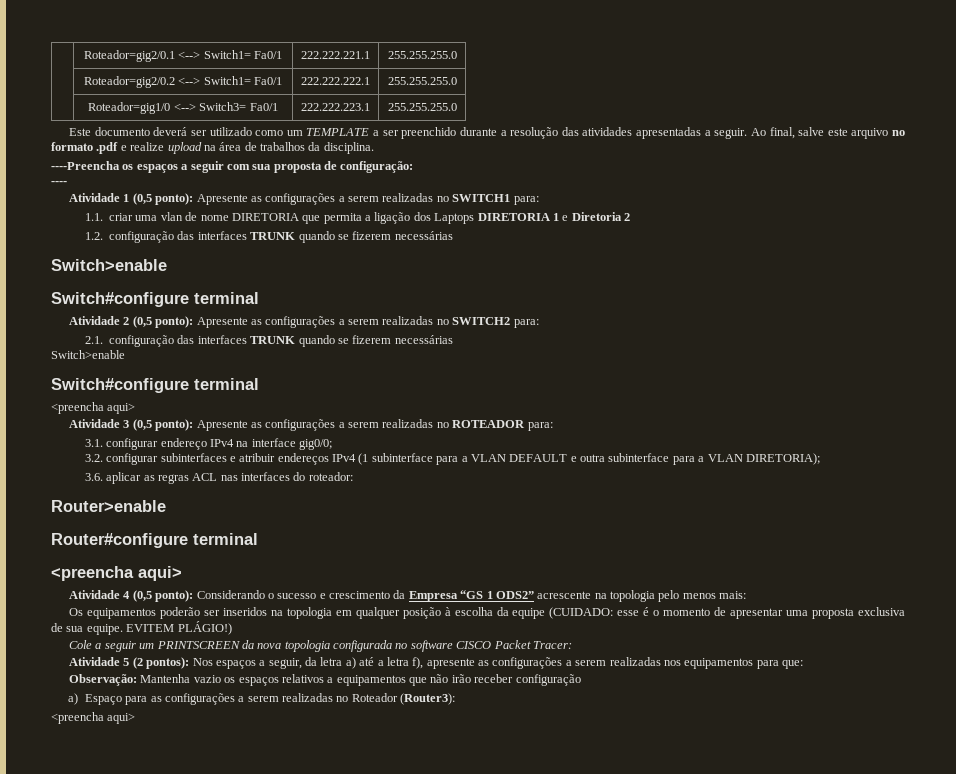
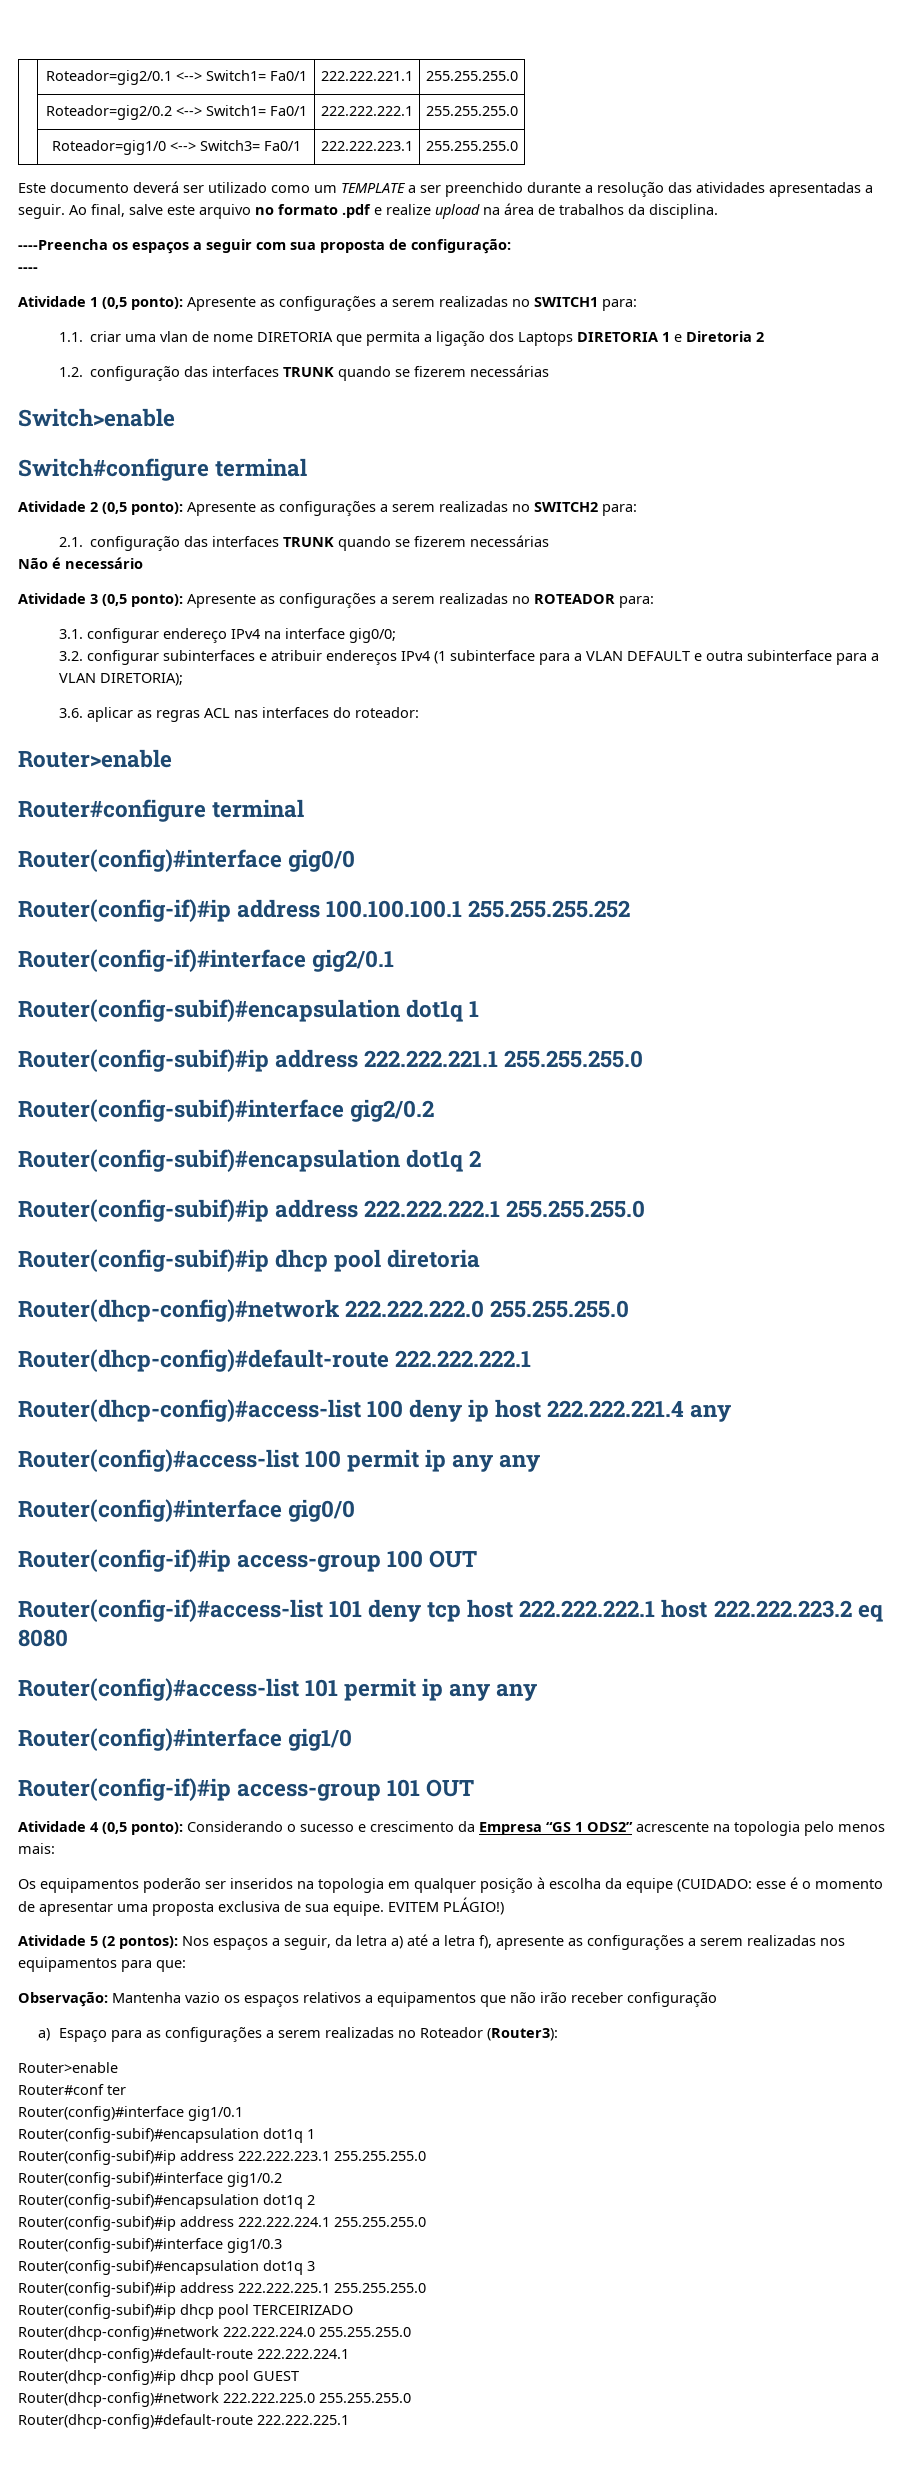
  2.1. configuração das interfaces TRUNK quando se fizerem necessárias
- Switch>enable
- Switch#configure terminal
- <preencha aqui>
+ Não é necessário
  Router#configure terminal
- <preencha aqui>
+ Router(config)#interface gig0/0
+ Router(config-if)#ip address 100.100.100.1 255.255.255.252
+ Router(config-if)#interface gig2/0.1
+ Router(config-subif)#encapsulation dot1q 1
+ Router(config-subif)#ip address 222.222.221.1 255.255.255.0
+ Router(config-subif)#interface gig2/0.2
+ Router(config-subif)#encapsulation dot1q 2
+ Router(config-subif)#ip address 222.222.222.1 255.255.255.0
+ Router(config-subif)#ip dhcp pool diretoria
+ Router(dhcp-config)#network 222.222.222.0 255.255.255.0
+ Router(dhcp-config)#default-route 222.222.222.1
+ Router(dhcp-config)#access-list 100 deny ip host 222.222.221.4 any
+ Router(config)#access-list 100 permit ip any any
+ Router(config)#interface gig0/0
+ Router(config-if)#ip access-group 100 OUT
+ Router(config-if)#access-list 101 deny tcp host 222.222.222.1 host 222.222.223.2 eq 8080
+ Router(config)#access-list 101 permit ip any any
+ Router(config)#interface gig1/0
+ Router(config-if)#ip access-group 101 OUT
- Cole a seguir um PRINTSCREEN da nova topologia configurada no software CISCO Packet Tracer:
  a) Espaço para as configurações a serem realizadas no Roteador (Router3):
- <preencha aqui>
+ Router>enable
+ Router#conf ter
+ Router(config)#interface gig1/0.1
+ Router(config-subif)#encapsulation dot1q 1
+ Router(config-subif)#ip address 222.222.223.1 255.255.255.0
+ Router(config-subif)#interface gig1/0.2
+ Router(config-subif)#encapsulation dot1q 2
+ Router(config-subif)#ip address 222.222.224.1 255.255.255.0
+ Router(config-subif)#interface gig1/0.3
+ Router(config-subif)#encapsulation dot1q 3
+ Router(config-subif)#ip address 222.222.225.1 255.255.255.0
+ Router(config-subif)#ip dhcp pool TERCEIRIZADO
+ Router(dhcp-config)#network 222.222.224.0 255.255.255.0
+ Router(dhcp-config)#default-route 222.222.224.1
+ Router(dhcp-config)#ip dhcp pool GUEST
+ Router(dhcp-config)#network 222.222.225.0 255.255.255.0
+ Router(dhcp-config)#default-route 222.222.225.1

